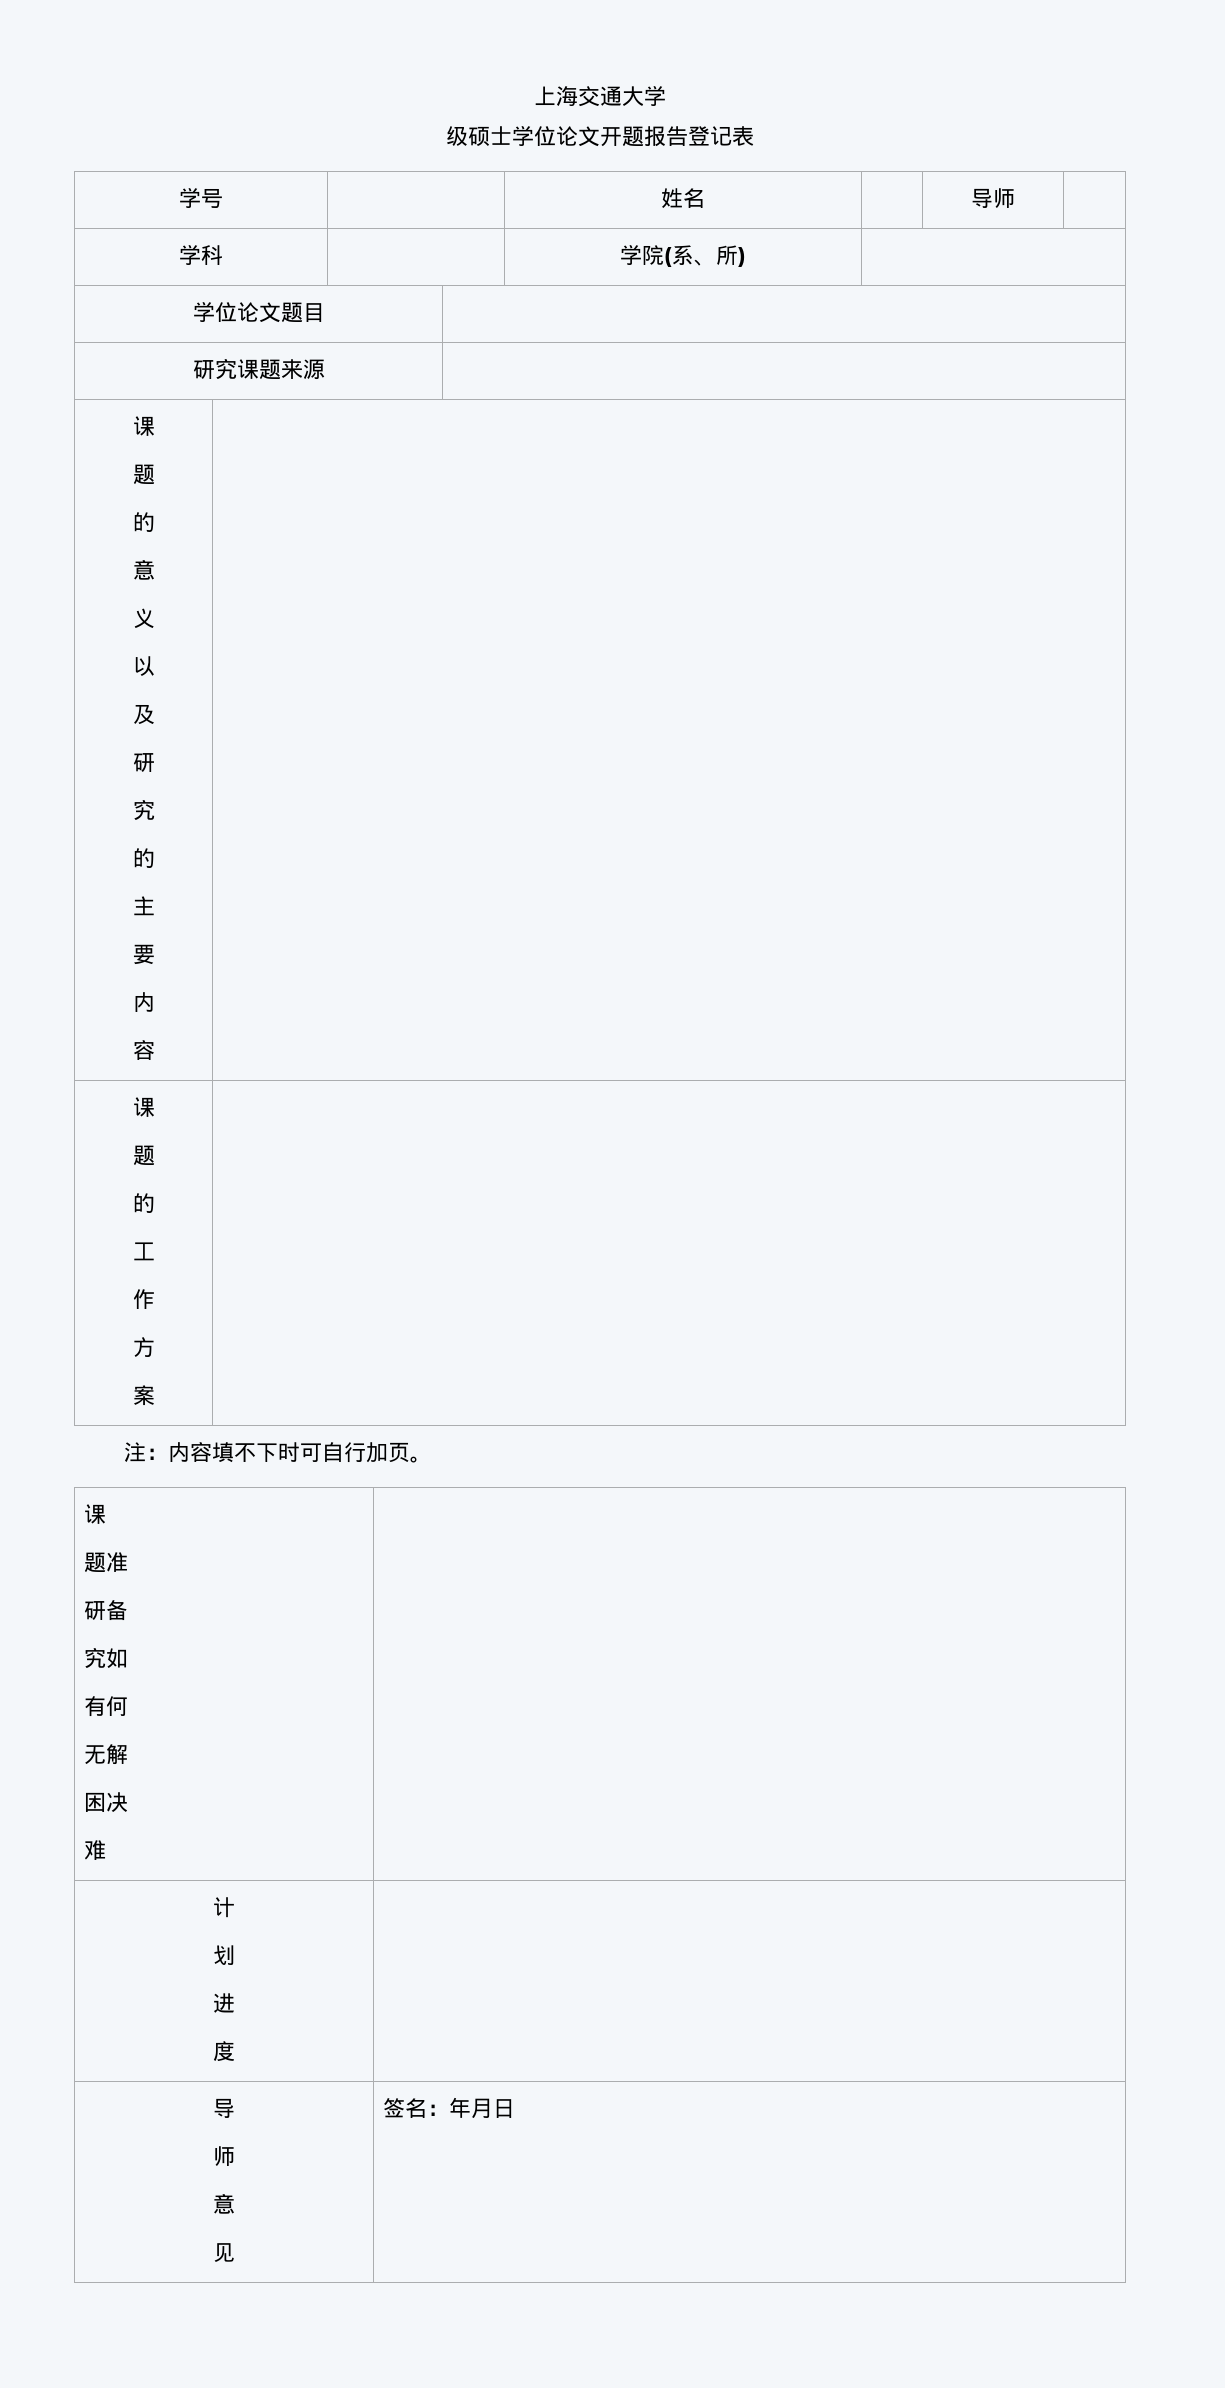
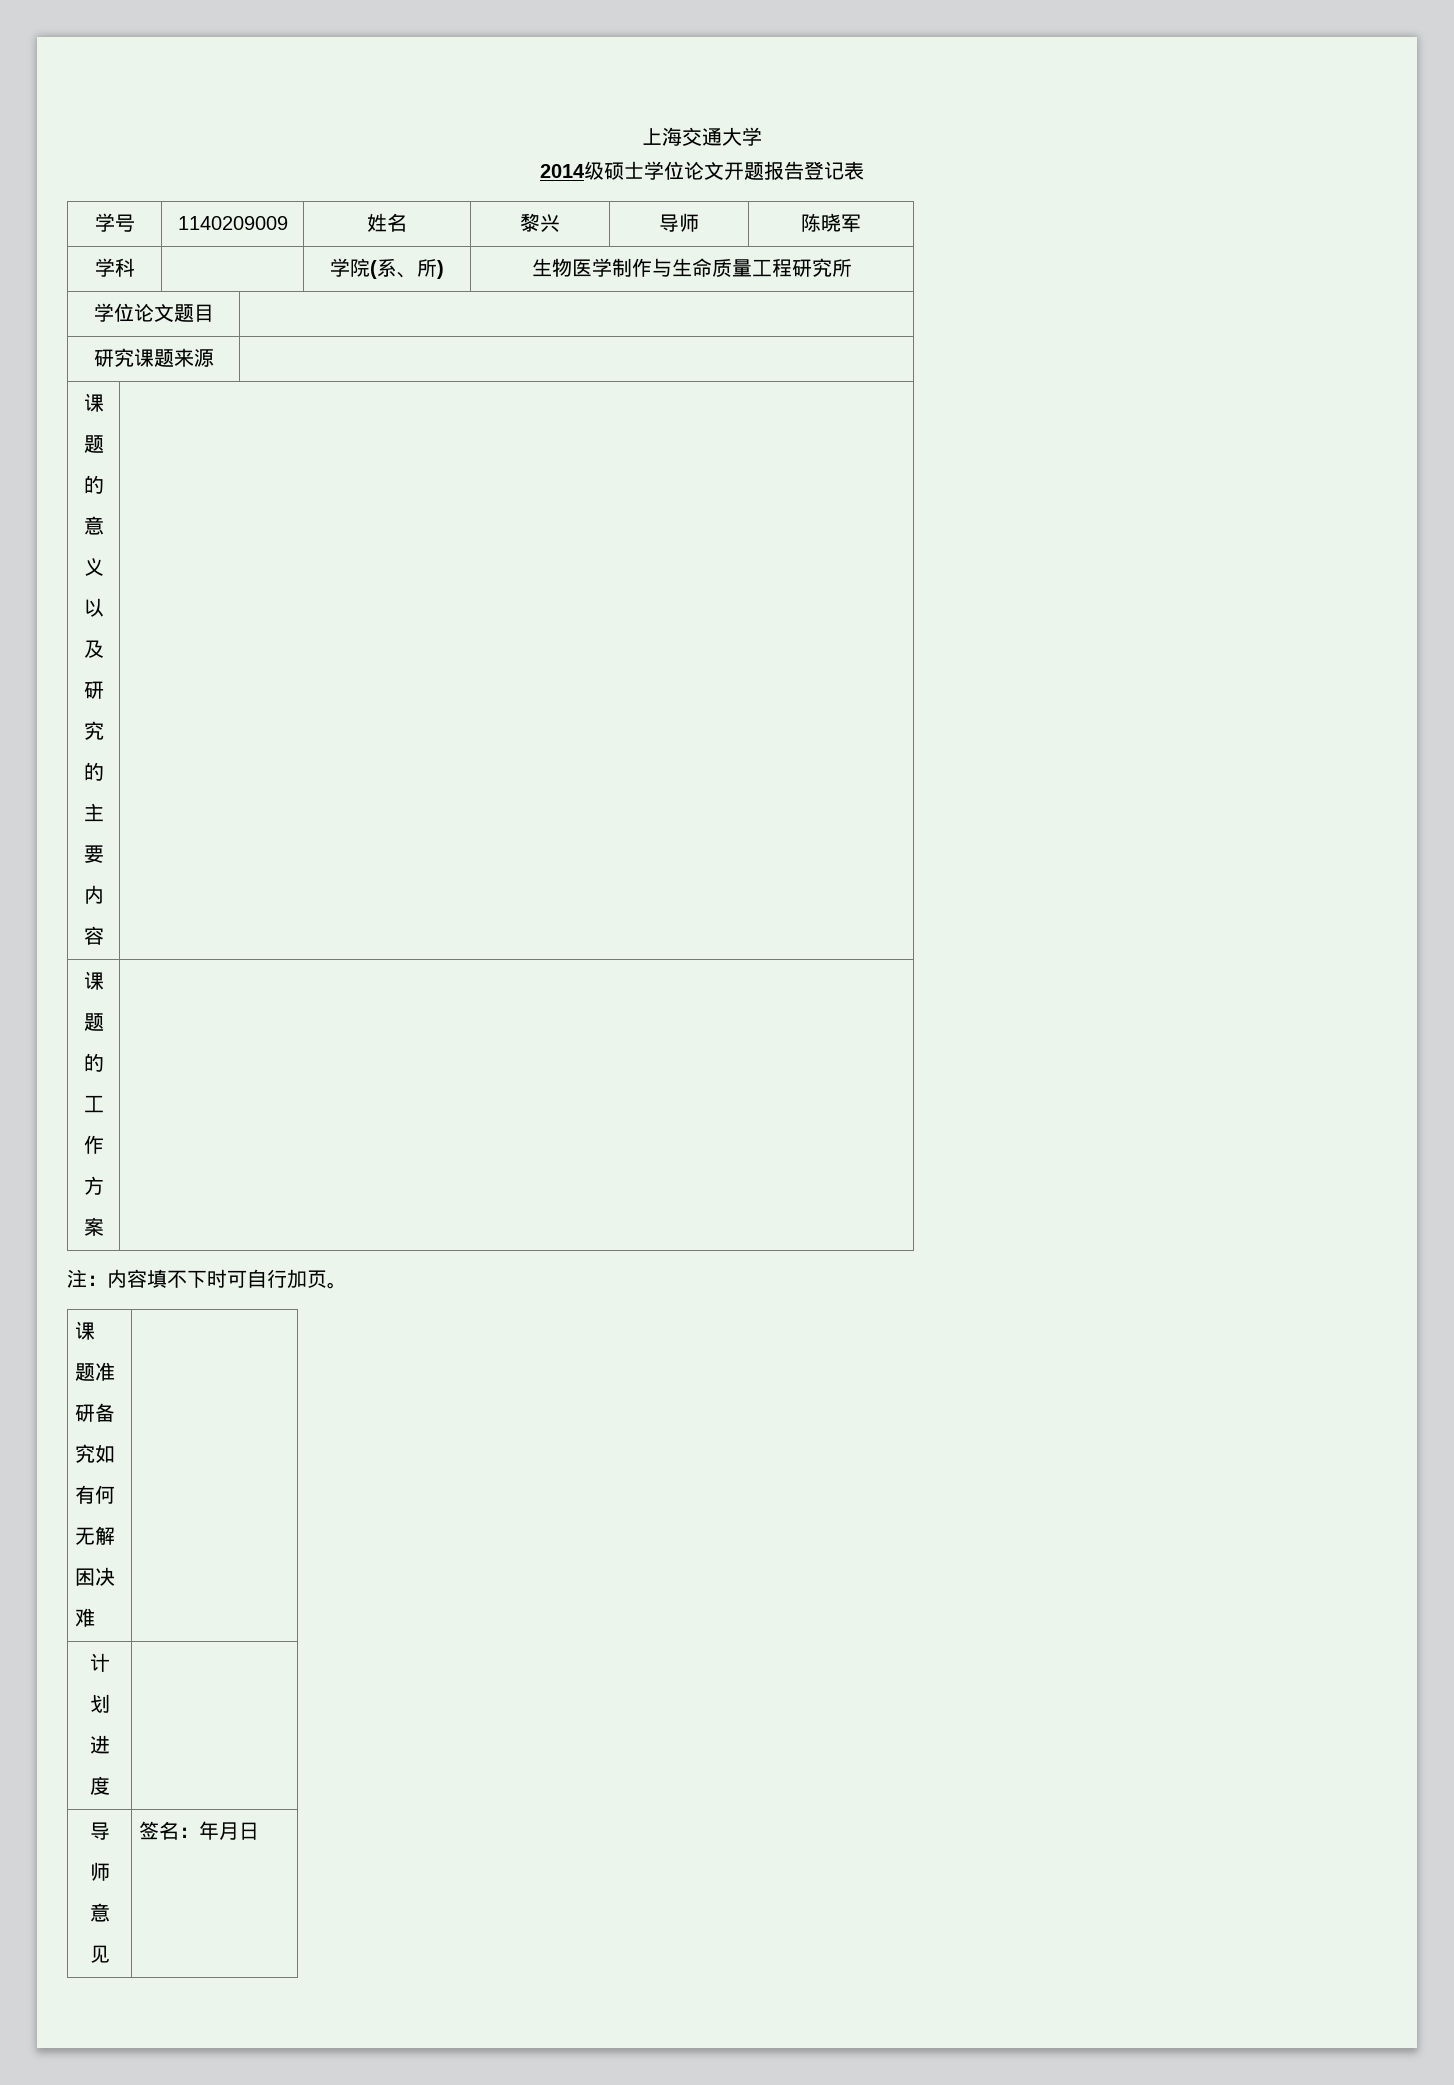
- 级硕士学位论文开题报告登记表
+ 2014级硕士学位论文开题报告登记表
- 学号 | | 姓名 | | 导师 |
+ 学号 | 1140209009 | 姓名 | 黎兴 | 导师 | 陈晓军
- 学科 | | 学院(系、所) |
+ 学科 | | 学院(系、所) | 生物医学制作与生命质量工程研究所

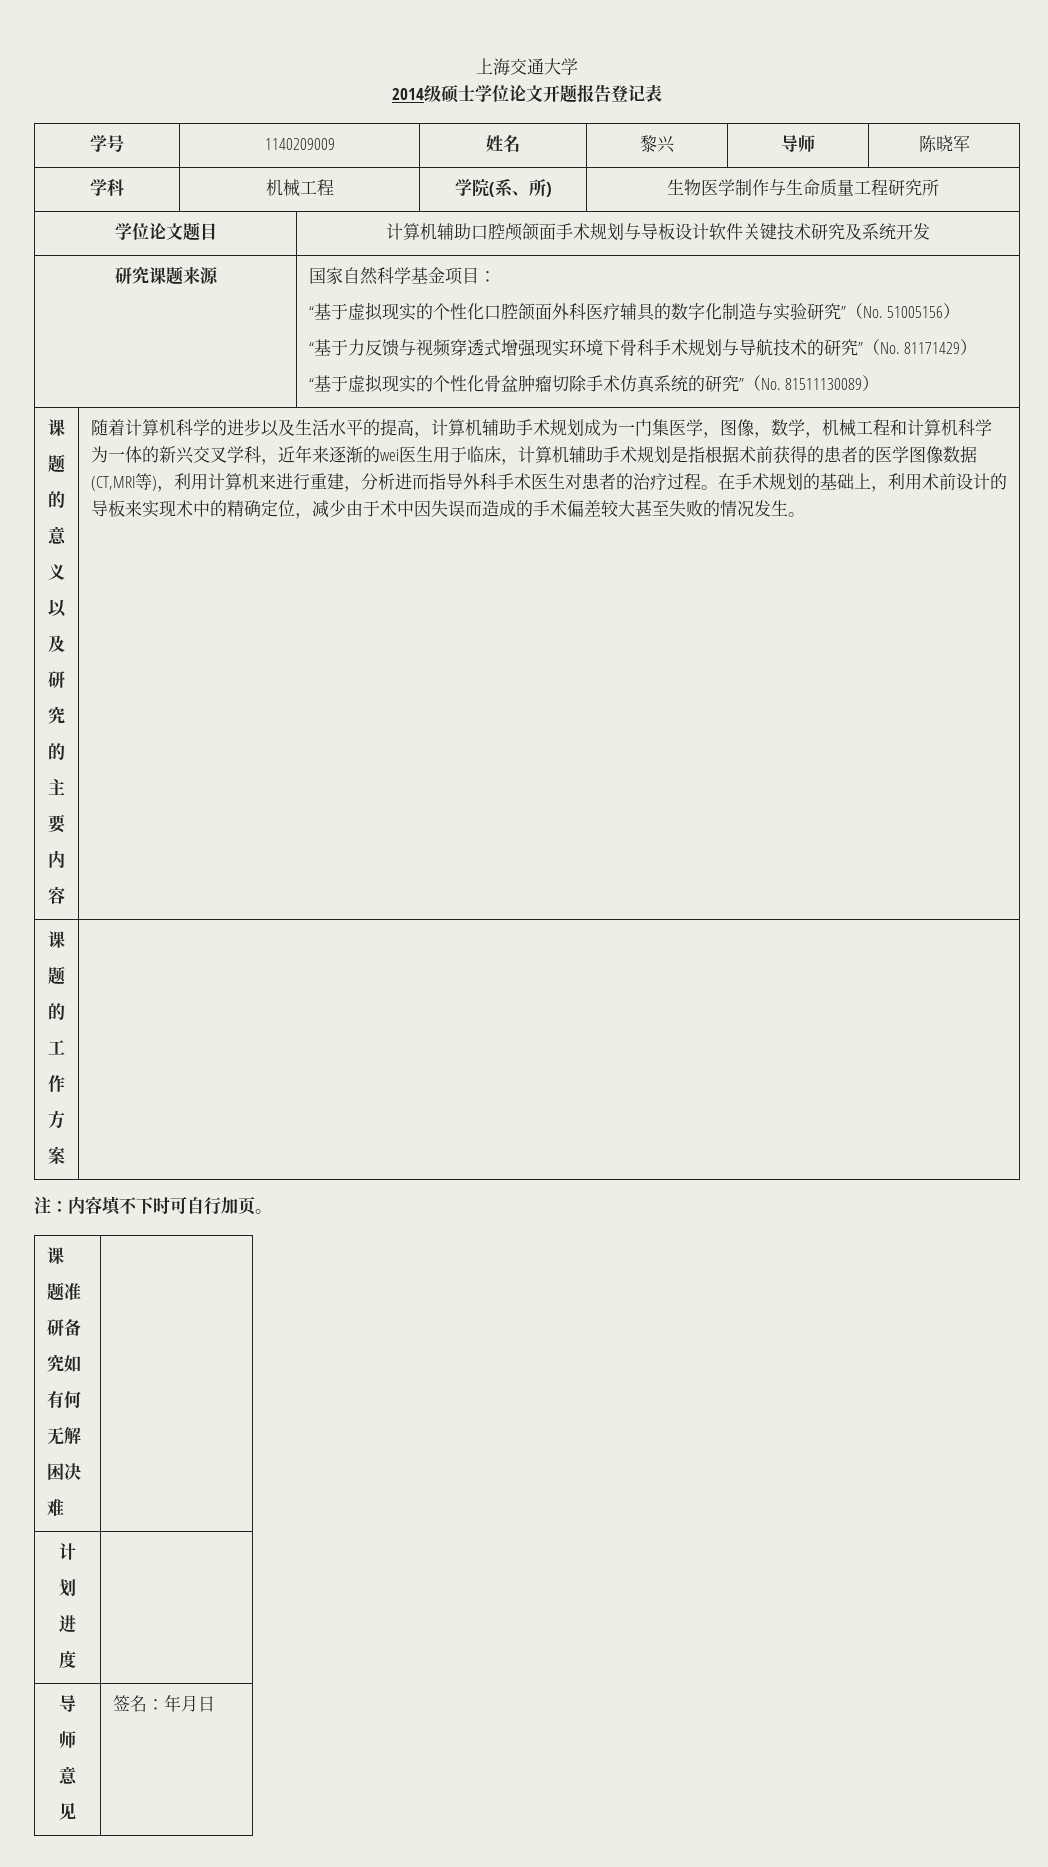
- 学科 | | 学院(系、所) | 生物医学制作与生命质量工程研究所
+ 学科 | 机械工程 | 学院(系、所) | 生物医学制作与生命质量工程研究所
- 学位论文题目 |
- 研究课题来源 |
+ 学位论文题目 | 计算机辅助口腔颅颌面手术规划与导板设计软件关键技术研究及系统开发
+ 研究课题来源 | 国家自然科学基金项目：
+ “基于虚拟现实的个性化口腔颌面外科医疗辅具的数字化制造与实验研究”（No. 51005156）
+ “基于力反馈与视频穿透式增强现实环境下骨科手术规划与导航技术的研究”（No. 81171429）
+ “基于虚拟现实的个性化骨盆肿瘤切除手术仿真系统的研究”（No. 81511130089）
+ 随着计算机科学的进步以及生活水平的提高，计算机辅助手术规划成为一门集医学，图像，数学，机械工程和计算机科学为一体的新兴交叉学科，近年来逐渐的wei医生用于临床，计算机辅助手术规划是指根据术前获得的患者的医学图像数据(CT,MRI等)，利用计算机来进行重建，分析进而指导外科手术医生对患者的治疗过程。在手术规划的基础上，利用术前设计的导板来实现术中的精确定位，减少由于术中因失误而造成的手术偏差较大甚至失败的情况发生。

